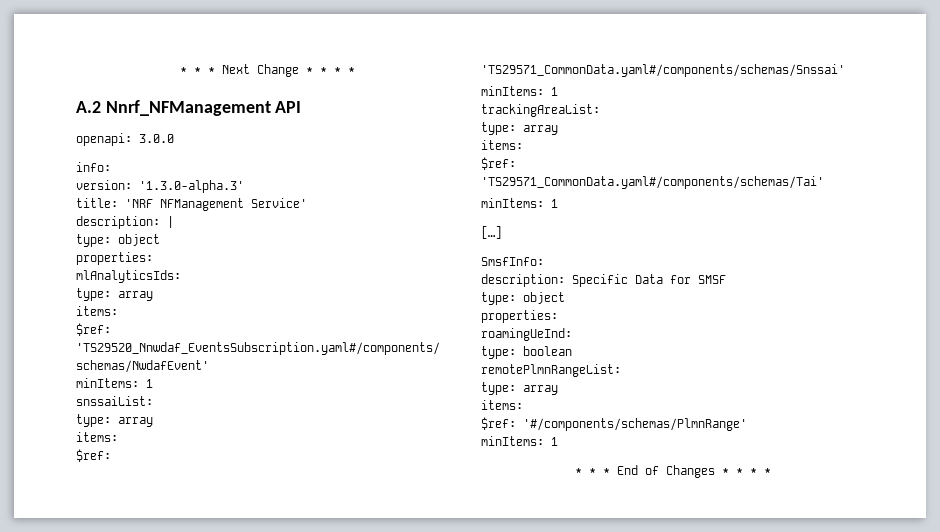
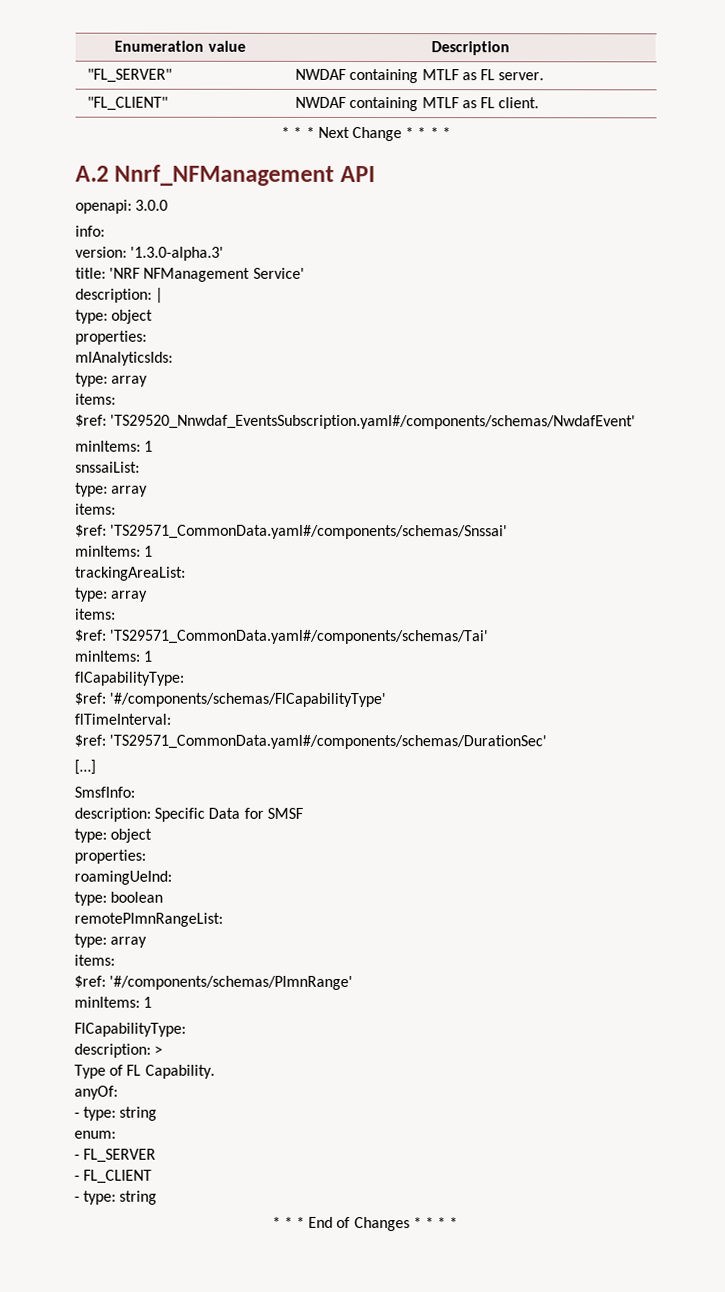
+ Enumeration value | Description
+ "FL_SERVER" | NWDAF containing MTLF as FL server.
+ "FL_CLIENT" | NWDAF containing MTLF as FL client.
+ flCapabilityType:
+ $ref: '#/components/schemas/FlCapabilityType'
+ flTimeInterval:
+ $ref: 'TS29571_CommonData.yaml#/components/schemas/DurationSec'
+ FlCapabilityType:
+ description: >
+ Type of FL Capability.
+ anyOf:
+ - type: string
+ enum:
+ - FL_SERVER
+ - FL_CLIENT
+ - type: string

